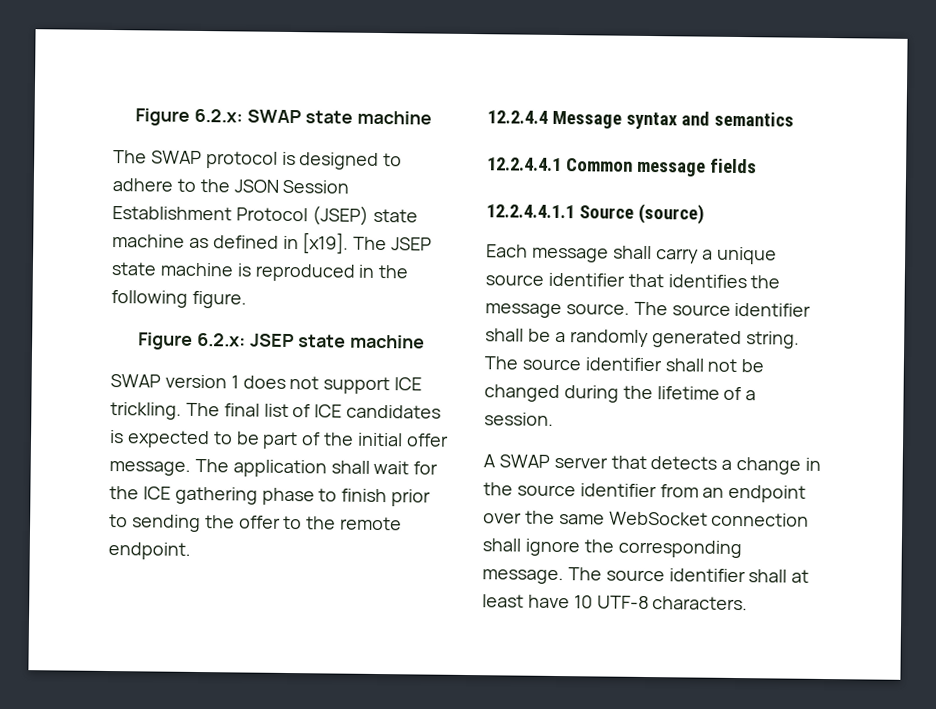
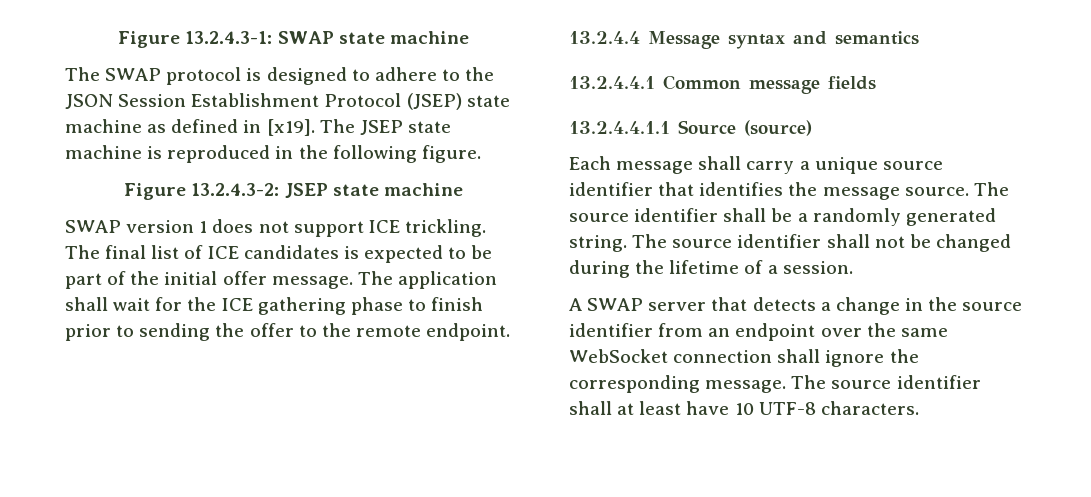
- Figure 6.2.x: SWAP state machine
+ Figure 13.2.4.3-1: SWAP state machine
- Figure 6.2.x: JSEP state machine
+ Figure 13.2.4.3-2: JSEP state machine
- 12.2.4.4 Message syntax and semantics
+ 13.2.4.4 Message syntax and semantics
- 12.2.4.4.1 Common message fields
+ 13.2.4.4.1 Common message fields
- 12.2.4.4.1.1 Source (source)
+ 13.2.4.4.1.1 Source (source)

